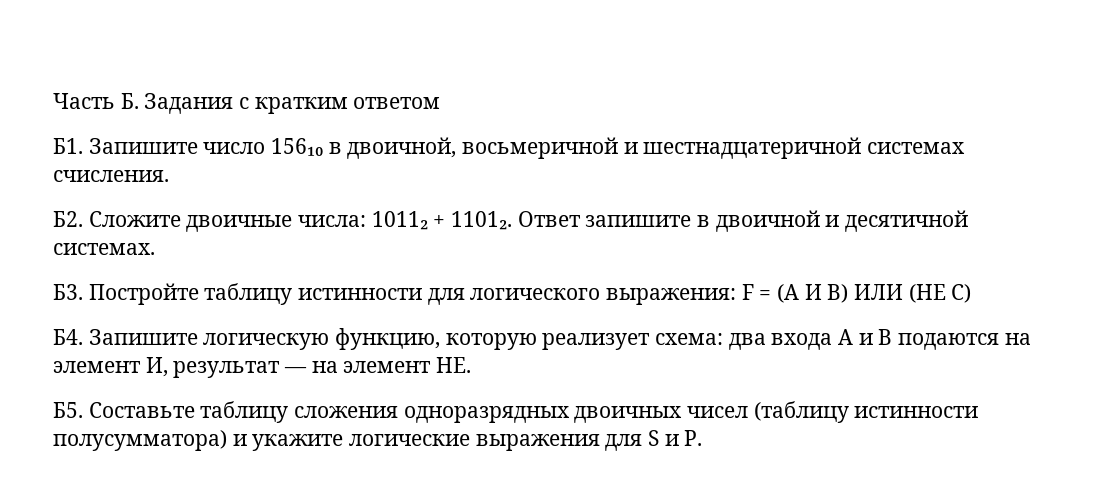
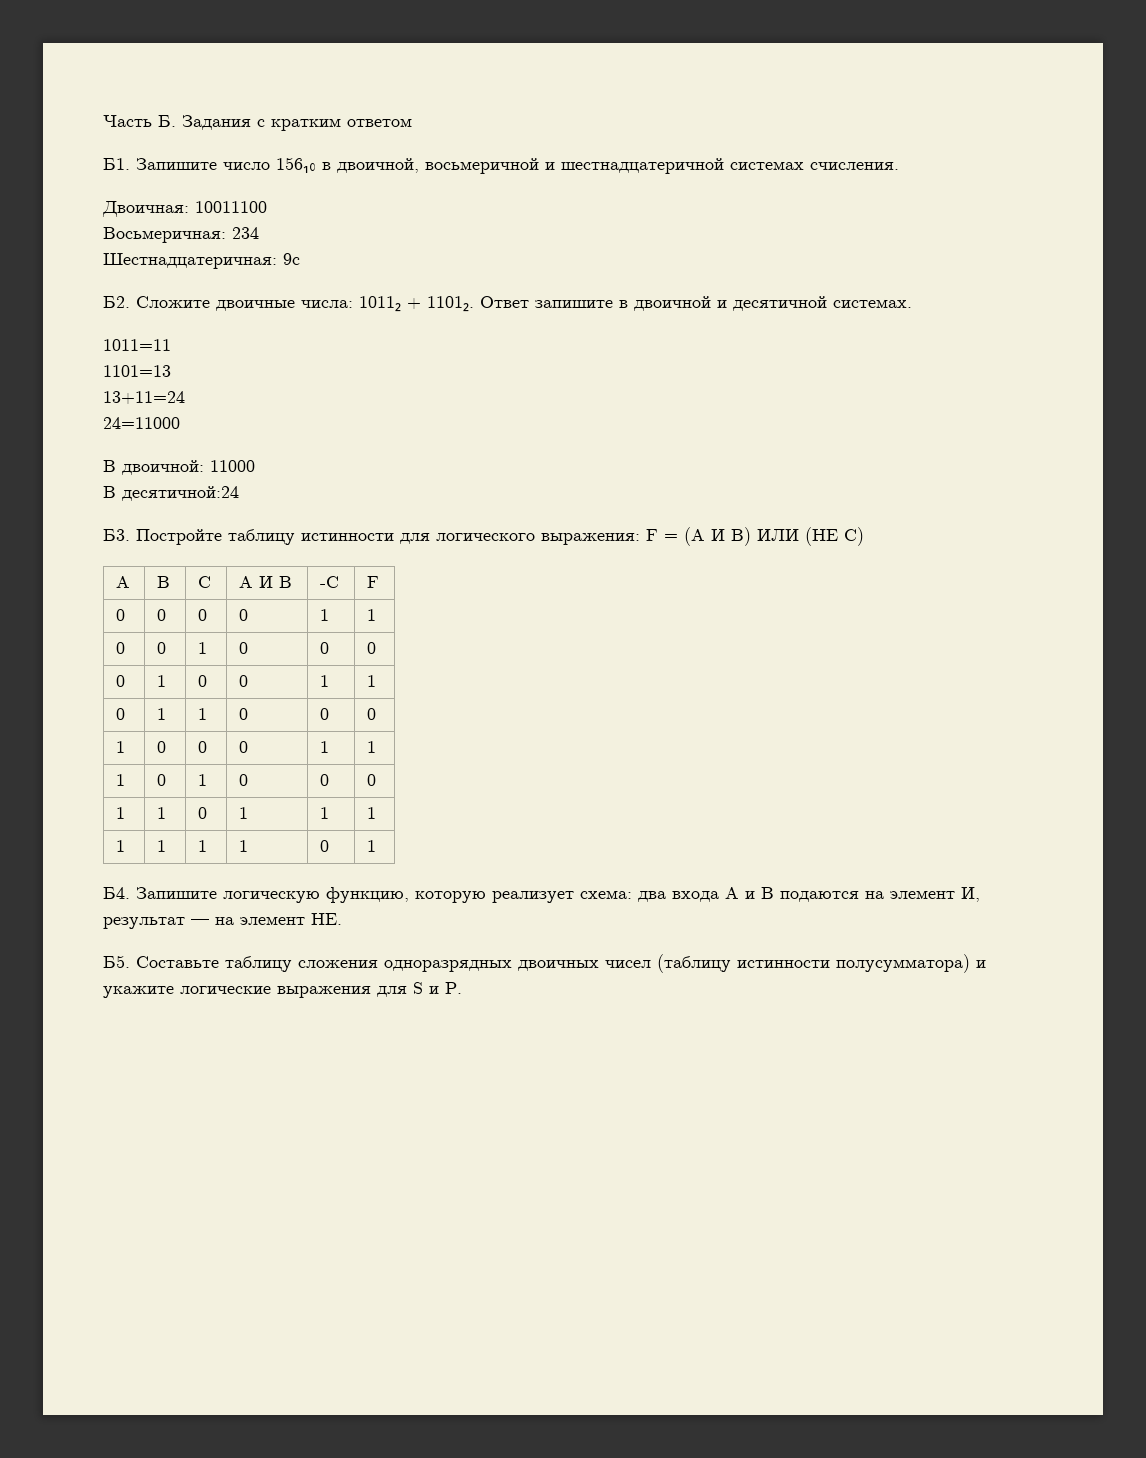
+ Двоичная: 10011100
+ Восьмеричная: 234
+ Шестнадцатеричная: 9c
+ 1011=11
+ 1101=13
+ 13+11=24
+ 24=11000
+ В двоичной: 11000
+ В десятичной:24
+ A | B | C | A И B | -С | F
+ 0 | 0 | 0 | 0 | 1 | 1
+ 0 | 0 | 1 | 0 | 0 | 0
+ 0 | 1 | 0 | 0 | 1 | 1
+ 0 | 1 | 1 | 0 | 0 | 0
+ 1 | 0 | 0 | 0 | 1 | 1
+ 1 | 0 | 1 | 0 | 0 | 0
+ 1 | 1 | 0 | 1 | 1 | 1
+ 1 | 1 | 1 | 1 | 0 | 1

